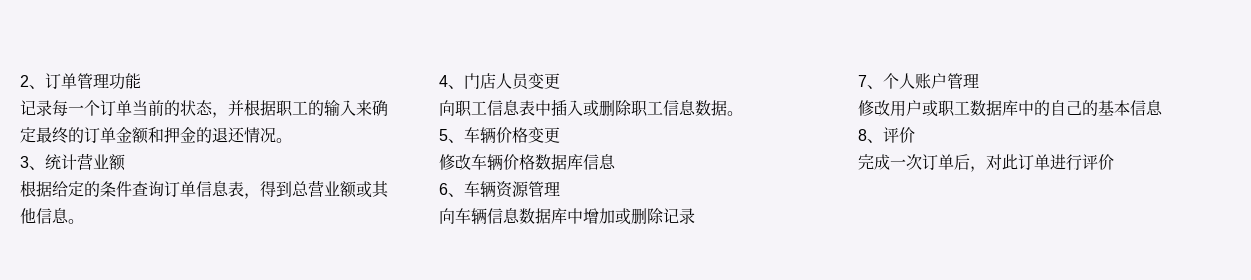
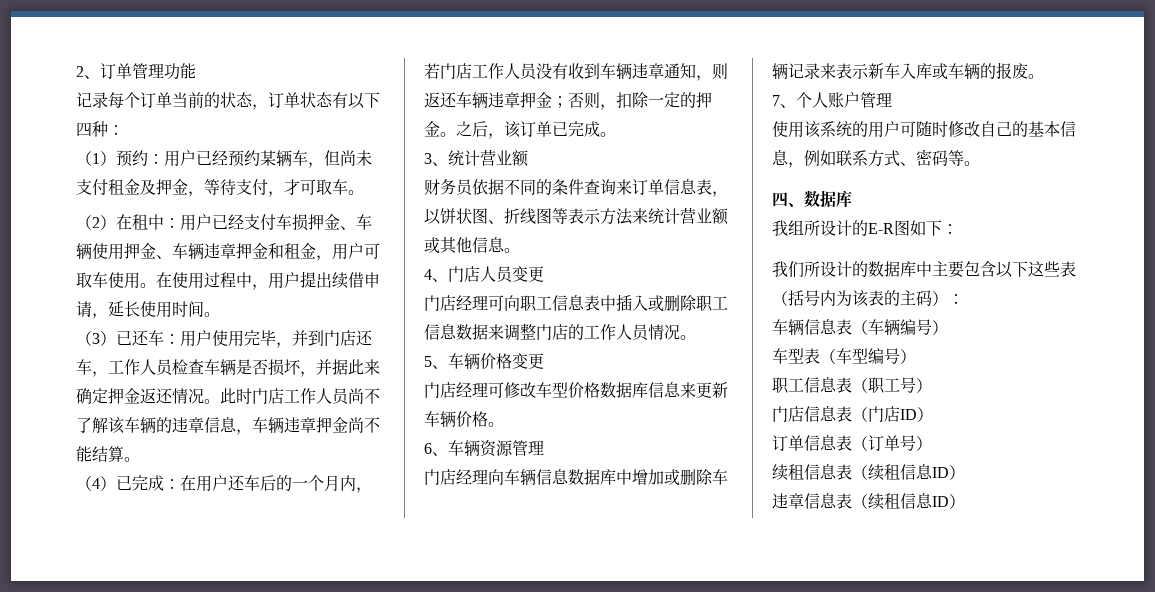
- 记录每一个订单当前的状态，并根据职工的输入来确定最终的订单金额和押金的退还情况。
+ 记录每个订单当前的状态，订单状态有以下四种：
+ （1）预约：用户已经预约某辆车，但尚未支付租金及押金，等待支付，才可取车。
+ （2）在租中：用户已经支付车损押金、车辆使用押金、车辆违章押金和租金，用户可取车使用。在使用过程中，用户提出续借申请，延长使用时间。
+ （3）已还车：用户使用完毕，并到门店还车，工作人员检查车辆是否损坏，并据此来确定押金返还情况。此时门店工作人员尚不了解该车辆的违章信息，车辆违章押金尚不能结算。
+ （4）已完成：在用户还车后的一个月内，若门店工作人员没有收到车辆违章通知，则返还车辆违章押金；否则，扣除一定的押金。之后，该订单已完成。
- 根据给定的条件查询订单信息表，得到总营业额或其他信息。
+ 财务员依据不同的条件查询来订单信息表，以饼状图、折线图等表示方法来统计营业额或其他信息。
- 向职工信息表中插入或删除职工信息数据。
+ 门店经理可向职工信息表中插入或删除职工信息数据来调整门店的工作人员情况。
- 修改车辆价格数据库信息
+ 门店经理可修改车型价格数据库信息来更新车辆价格。
- 向车辆信息数据库中增加或删除记录
+ 门店经理向车辆信息数据库中增加或删除车辆记录来表示新车入库或车辆的报废。
- 修改用户或职工数据库中的自己的基本信息
- 8、评价
- 完成一次订单后，对此订单进行评价
+ 使用该系统的用户可随时修改自己的基本信息，例如联系方式、密码等。
+ 四、数据库
+ 我组所设计的E-R图如下：
+ 我们所设计的数据库中主要包含以下这些表（括号内为该表的主码）：
+ 车辆信息表（车辆编号）
+ 车型表（车型编号）
+ 职工信息表（职工号）
+ 门店信息表（门店ID）
+ 订单信息表（订单号）
+ 续租信息表（续租信息ID）
+ 违章信息表（续租信息ID）

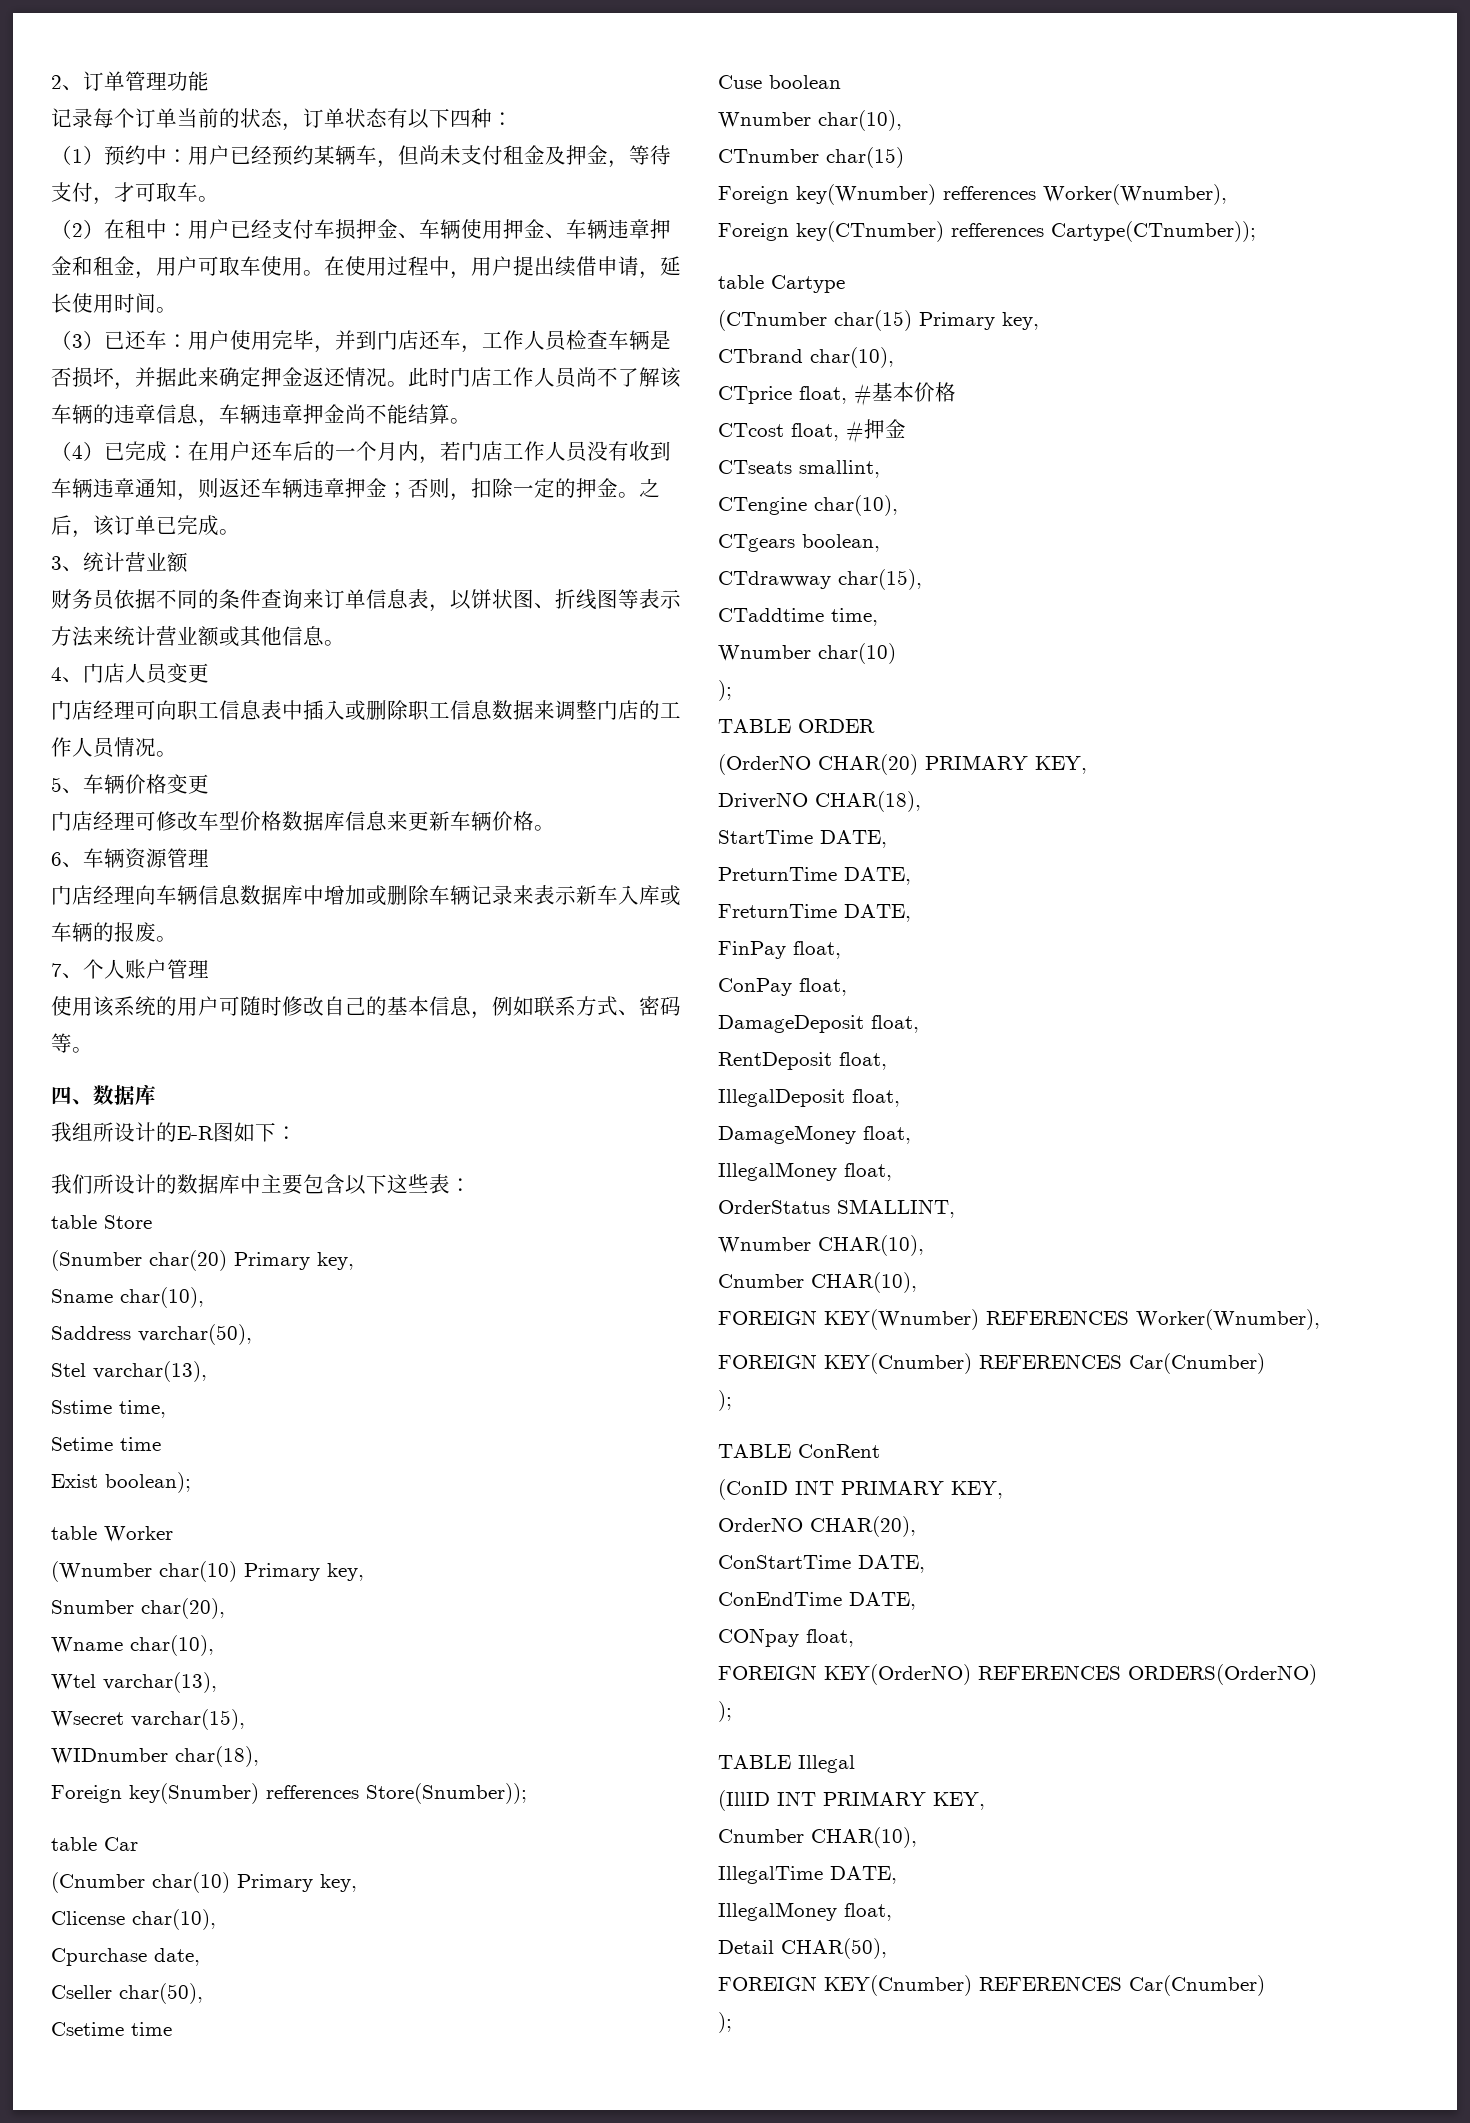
- （1）预约：用户已经预约某辆车，但尚未支付租金及押金，等待支付，才可取车。
+ （1）预约中：用户已经预约某辆车，但尚未支付租金及押金，等待支付，才可取车。
- 我们所设计的数据库中主要包含以下这些表（括号内为该表的主码）：
- 车辆信息表（车辆编号）
- 车型表（车型编号）
- 职工信息表（职工号）
- 门店信息表（门店ID）
- 订单信息表（订单号）
- 续租信息表（续租信息ID）
- 违章信息表（续租信息ID）
+ 我们所设计的数据库中主要包含以下这些表：
+ table Store
+ (Snumber char(20) Primary key,
+ Sname char(10),
+ Saddress varchar(50),
+ Stel varchar(13),
+ Sstime time,
+ Setime time
+ Exist boolean);
+ table Worker
+ (Wnumber char(10) Primary key,
+ Snumber char(20),
+ Wname char(10),
+ Wtel varchar(13),
+ Wsecret varchar(15),
+ WIDnumber char(18),
+ Foreign key(Snumber) refferences Store(Snumber));
+ table Car
+ (Cnumber char(10) Primary key,
+ Clicense char(10),
+ Cpurchase date,
+ Cseller char(50),
+ Csetime time
+ Cuse boolean
+ Wnumber char(10),
+ CTnumber char(15)
+ Foreign key(Wnumber) refferences Worker(Wnumber),
+ Foreign key(CTnumber) refferences Cartype(CTnumber));
+ table Cartype
+ (CTnumber char(15) Primary key,
+ CTbrand char(10),
+ CTprice float, #基本价格
+ CTcost float, #押金
+ CTseats smallint,
+ CTengine char(10),
+ CTgears boolean,
+ CTdrawway char(15),
+ CTaddtime time,
+ Wnumber char(10)
+ );
+ TABLE ORDER
+ (OrderNO CHAR(20) PRIMARY KEY,
+ DriverNO CHAR(18),
+ StartTime DATE,
+ PreturnTime DATE,
+ FreturnTime DATE,
+ FinPay float,
+ ConPay float,
+ DamageDeposit float,
+ RentDeposit float,
+ IllegalDeposit float,
+ DamageMoney float,
+ IllegalMoney float,
+ OrderStatus SMALLINT,
+ Wnumber CHAR(10),
+ Cnumber CHAR(10),
+ FOREIGN KEY(Wnumber) REFERENCES Worker(Wnumber),
+ FOREIGN KEY(Cnumber) REFERENCES Car(Cnumber)
+ );
+ TABLE ConRent
+ (ConID INT PRIMARY KEY,
+ OrderNO CHAR(20),
+ ConStartTime DATE,
+ ConEndTime DATE,
+ CONpay float,
+ FOREIGN KEY(OrderNO) REFERENCES ORDERS(OrderNO)
+ );
+ TABLE Illegal
+ (IllID INT PRIMARY KEY,
+ Cnumber CHAR(10),
+ IllegalTime DATE,
+ IllegalMoney float,
+ Detail CHAR(50),
+ FOREIGN KEY(Cnumber) REFERENCES Car(Cnumber)
+ );

